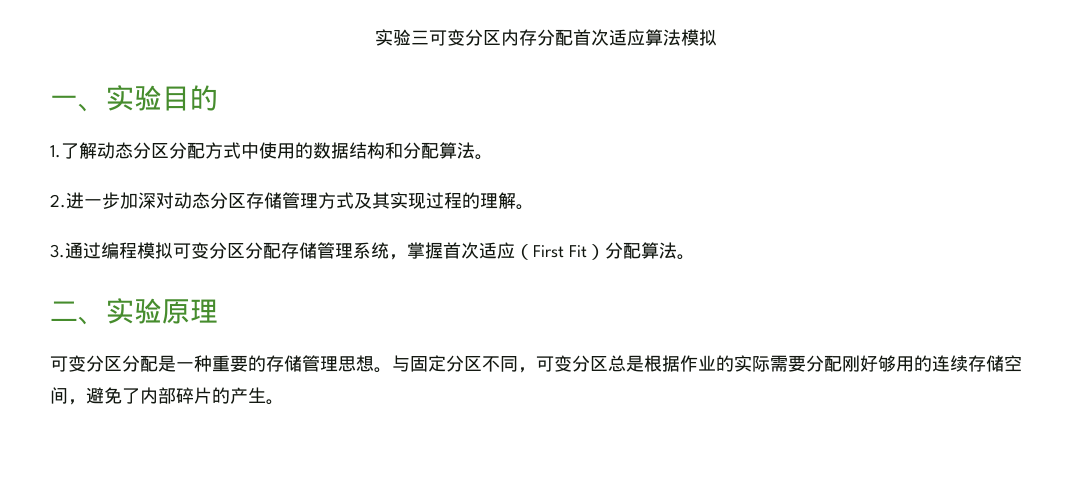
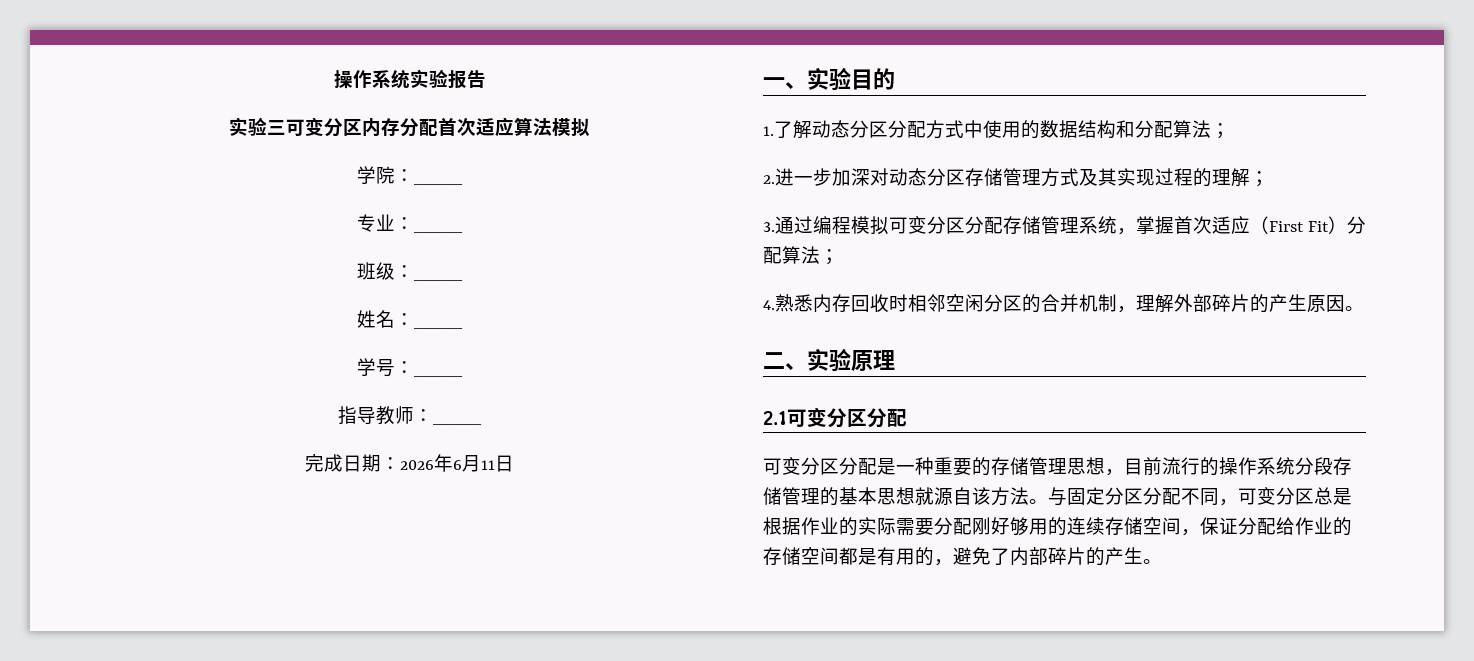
+ 操作系统实验报告
+ 学院：____
+ 专业：____
+ 班级：____
+ 姓名：____
+ 学号：____
+ 指导教师：____
+ 完成日期：2026年6月11日
- 1.了解动态分区分配方式中使用的数据结构和分配算法。
+ 1.了解动态分区分配方式中使用的数据结构和分配算法；
- 2.进一步加深对动态分区存储管理方式及其实现过程的理解。
+ 2.进一步加深对动态分区存储管理方式及其实现过程的理解；
- 3.通过编程模拟可变分区分配存储管理系统，掌握首次适应（First Fit）分配算法。
+ 3.通过编程模拟可变分区分配存储管理系统，掌握首次适应（First Fit）分配算法；
+ 4.熟悉内存回收时相邻空闲分区的合并机制，理解外部碎片的产生原因。
+ 2.1可变分区分配
- 可变分区分配是一种重要的存储管理思想。
+ 可变分区分配是一种重要的存储管理思想，目前流行的操作系统分段存储管理的基本思想就源自该方法。
- 与固定分区不同，可变分区总是根据作业的实际需要分配刚好够用的连续存储空间，避免了内部碎片的产生。
+ 与固定分区分配不同，可变分区总是根据作业的实际需要分配刚好够用的连续存储空间，保证分配给作业的存储空间都是有用的，避免了内部碎片的产生。

